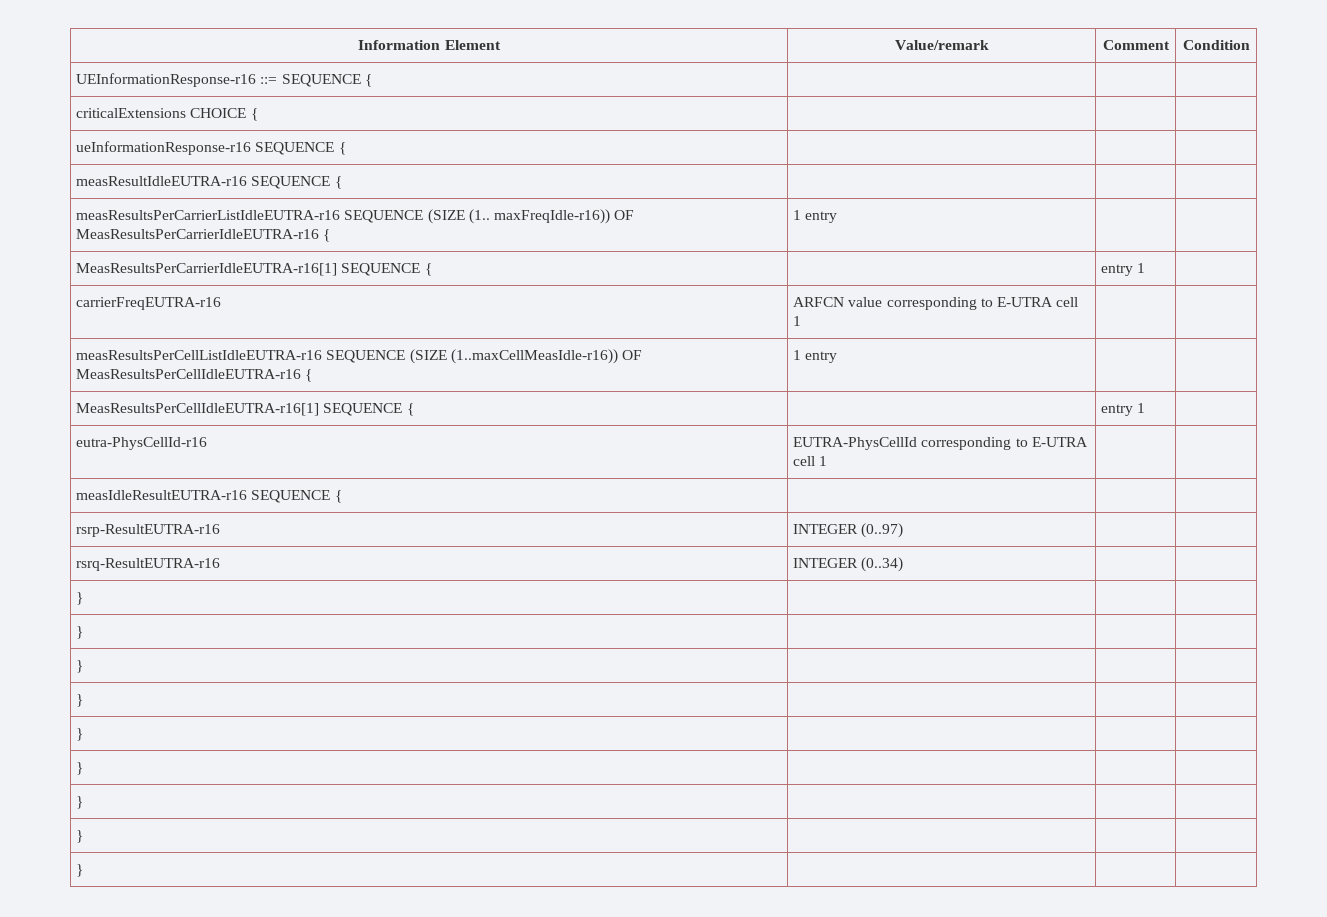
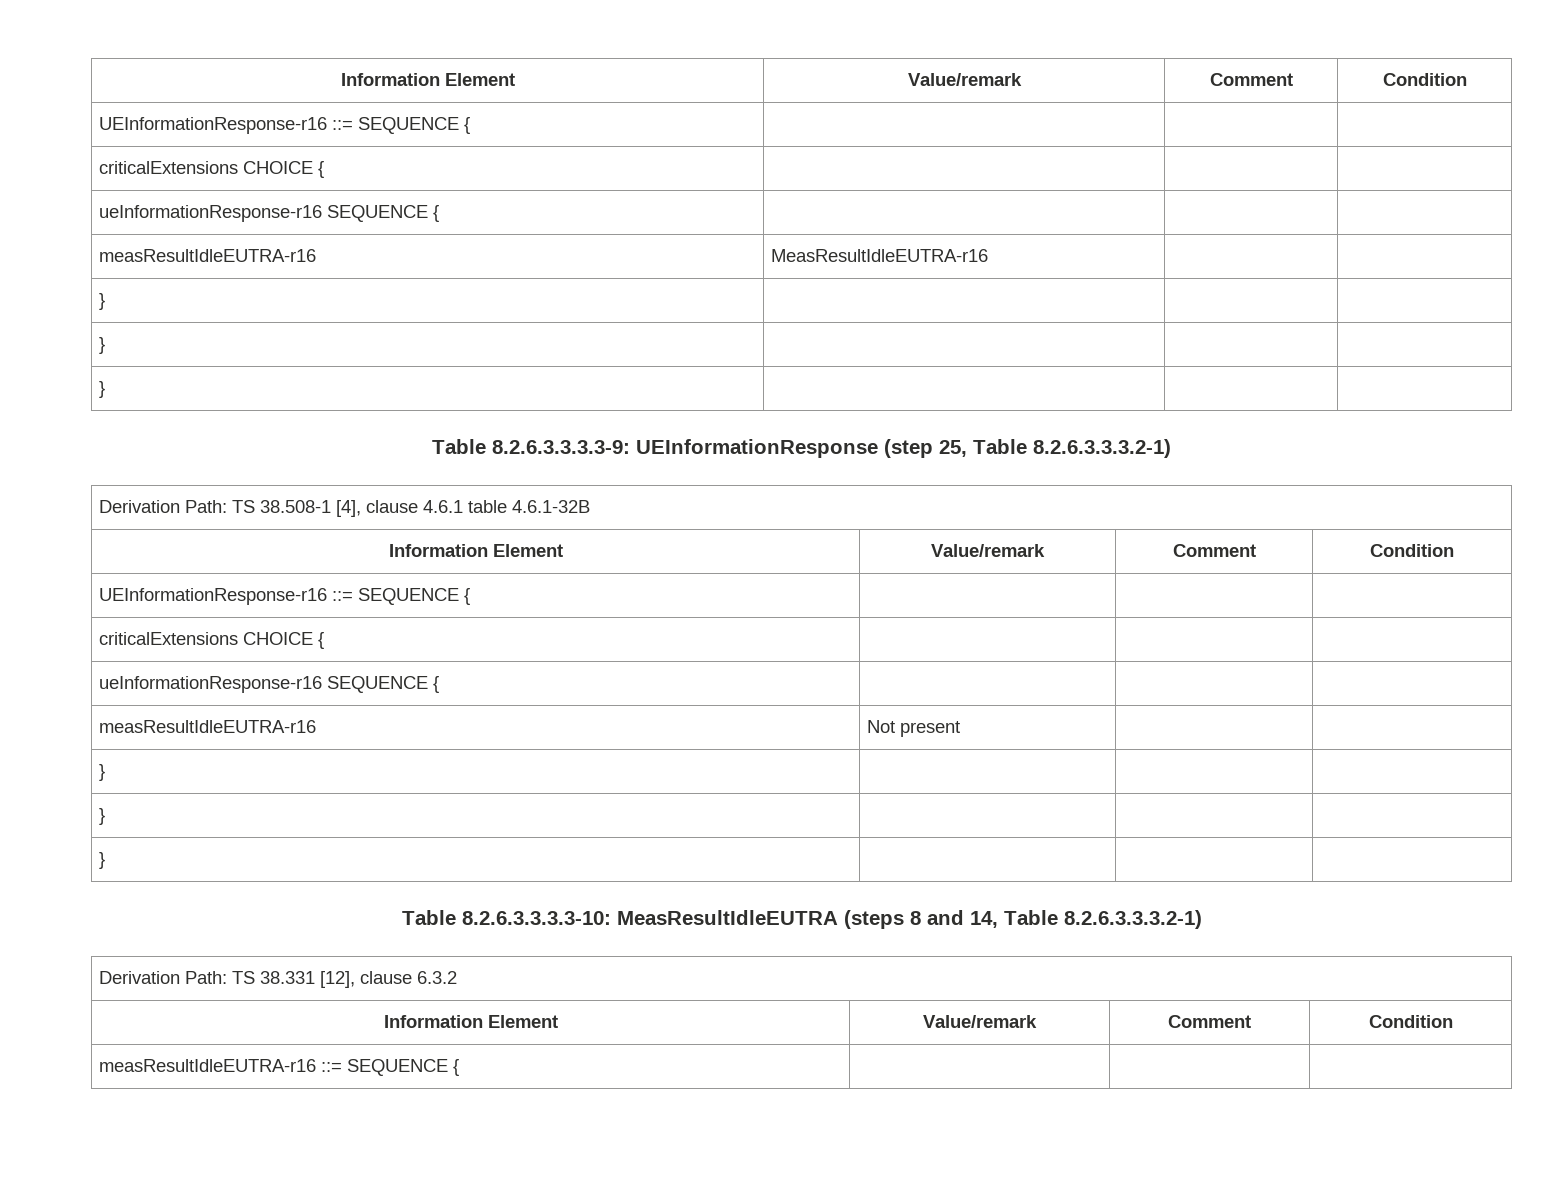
- measResultIdleEUTRA-r16 SEQUENCE { | | |
- measResultsPerCarrierListIdleEUTRA-r16 SEQUENCE (SIZE (1.. maxFreqIdle-r16)) OF MeasResultsPerCarrierIdleEUTRA-r16 { | 1 entry | |
- MeasResultsPerCarrierIdleEUTRA-r16[1] SEQUENCE { | | entry 1 |
- carrierFreqEUTRA-r16 | ARFCN value corresponding to E-UTRA cell 1 | |
- measResultsPerCellListIdleEUTRA-r16 SEQUENCE (SIZE (1..maxCellMeasIdle-r16)) OF MeasResultsPerCellIdleEUTRA-r16 { | 1 entry | |
- MeasResultsPerCellIdleEUTRA-r16[1] SEQUENCE { | | entry 1 |
- eutra-PhysCellId-r16 | EUTRA-PhysCellId corresponding to E-UTRA cell 1 | |
- measIdleResultEUTRA-r16 SEQUENCE { | | |
- rsrp-ResultEUTRA-r16 | INTEGER (0..97) | |
- rsrq-ResultEUTRA-r16 | INTEGER (0..34) | |
+ measResultIdleEUTRA-r16 | MeasResultIdleEUTRA-r16 | |
  } | | |
  } | | |
  } | | |
+ Table 8.2.6.3.3.3.3-9: UEInformationResponse (step 25, Table 8.2.6.3.3.3.2-1)
+ Derivation Path: TS 38.508-1 [4], clause 4.6.1 table 4.6.1-32B
+ Information Element | Value/remark | Comment | Condition
+ UEInformationResponse-r16 ::= SEQUENCE { | | |
+ criticalExtensions CHOICE { | | |
+ ueInformationResponse-r16 SEQUENCE { | | |
+ measResultIdleEUTRA-r16 | Not present | |
  } | | |
  } | | |
  } | | |
- } | | |
- } | | |
- } | | |
+ Table 8.2.6.3.3.3.3-10: MeasResultIdleEUTRA (steps 8 and 14, Table 8.2.6.3.3.3.2-1)
+ Derivation Path: TS 38.331 [12], clause 6.3.2
+ Information Element | Value/remark | Comment | Condition
+ measResultIdleEUTRA-r16 ::= SEQUENCE { | | |

